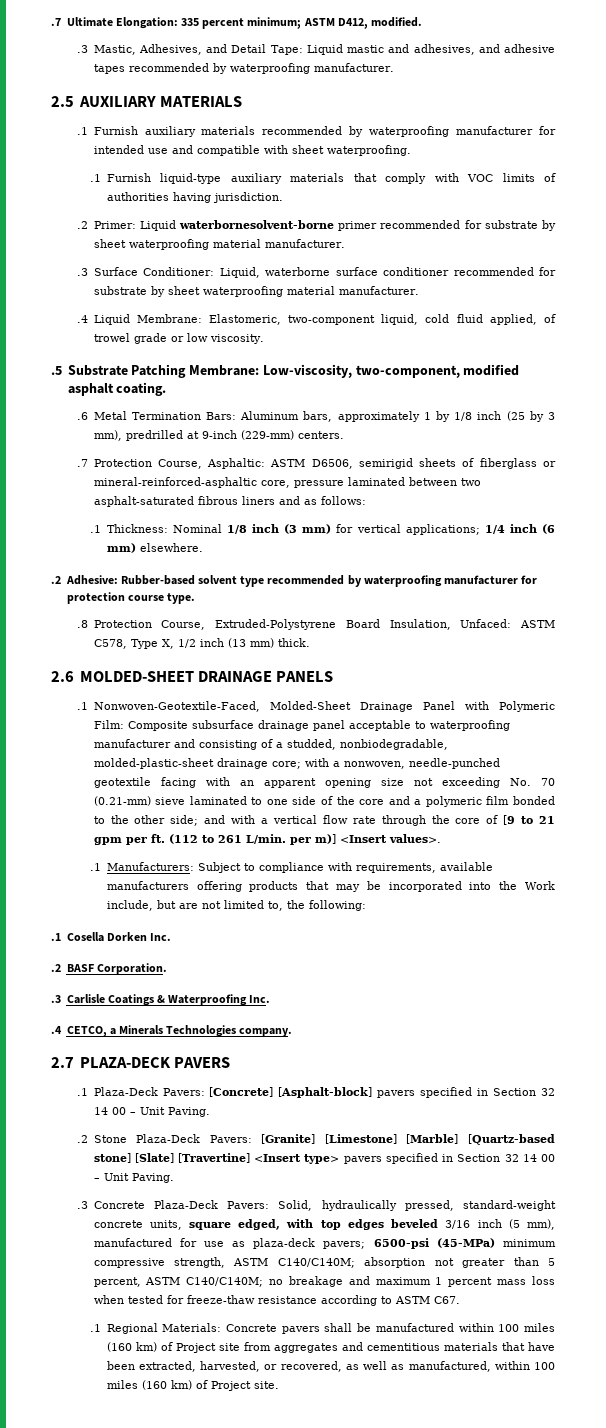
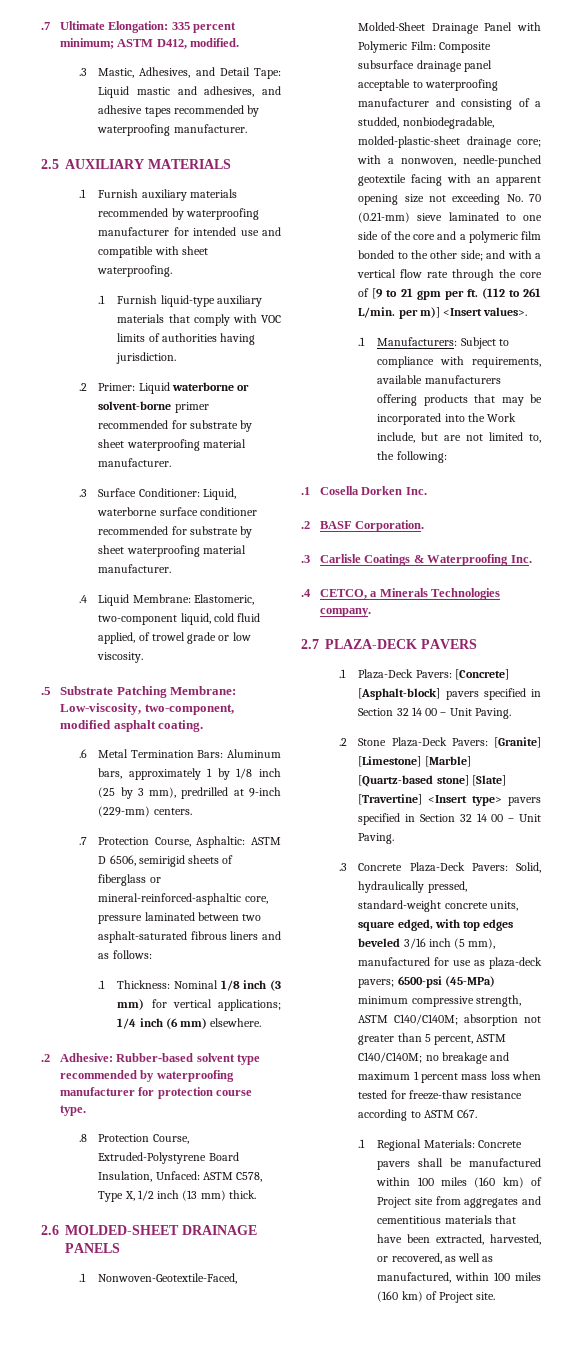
- .2 Primer: Liquid waterbornesolvent-borne primer recommended for substrate by sheet waterproofing material manufacturer.
+ .2 Primer: Liquid waterborne or solvent-borne primer recommended for substrate by sheet waterproofing material manufacturer.
- .7 Protection Course, Asphaltic: ASTM D6506, semirigid sheets of fiberglass or mineral-reinforced-asphaltic core, pressure laminated between two asphalt-saturated fibrous liners and as follows:
+ .7 Protection Course, Asphaltic: ASTM D 6506, semirigid sheets of fiberglass or mineral-reinforced-asphaltic core, pressure laminated between two asphalt-saturated fibrous liners and as follows:

